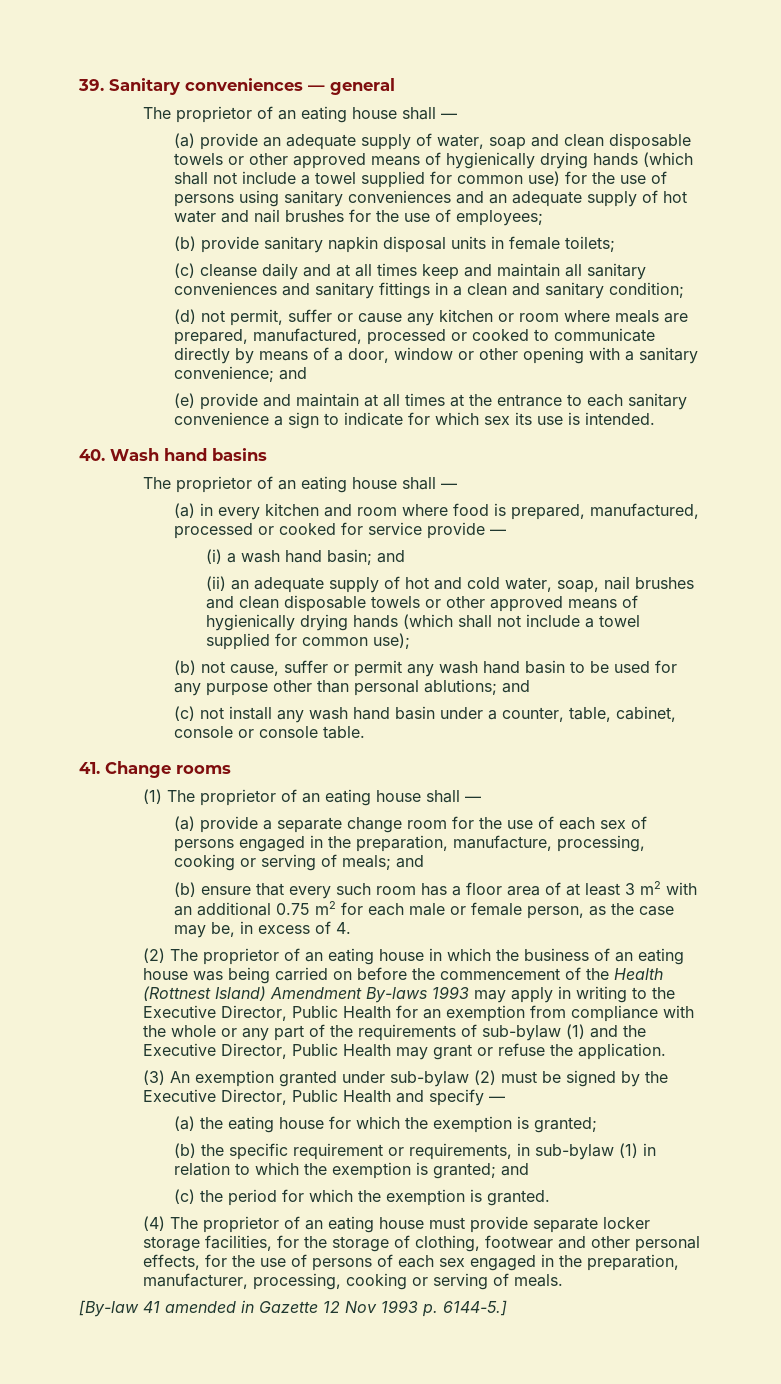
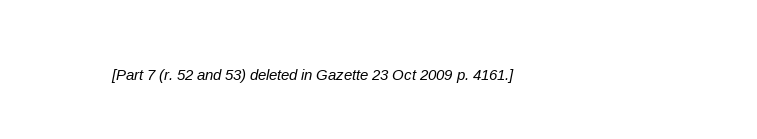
- 39. Sanitary conveniences — general
- The proprietor of an eating house shall —
- (a) provide an adequate supply of water, soap and clean disposable towels or other approved means of hygienically drying hands (which shall not include a towel supplied for common use) for the use of persons using sanitary conveniences and an adequate supply of hot water and nail brushes for the use of employees;
- (b) provide sanitary napkin disposal units in female toilets;
- (c) cleanse daily and at all times keep and maintain all sanitary conveniences and sanitary fittings in a clean and sanitary condition;
- (d) not permit, suffer or cause any kitchen or room where meals are prepared, manufactured, processed or cooked to communicate directly by means of a door, window or other opening with a sanitary convenience; and
- (e) provide and maintain at all times at the entrance to each sanitary convenience a sign to indicate for which sex its use is intended.
- 40. Wash hand basins
- The proprietor of an eating house shall —
- (a) in every kitchen and room where food is prepared, manufactured, processed or cooked for service provide —
- (i) a wash hand basin; and
- (ii) an adequate supply of hot and cold water, soap, nail brushes and clean disposable towels or other approved means of hygienically drying hands (which shall not include a towel supplied for common use);
- (b) not cause, suffer or permit any wash hand basin to be used for any purpose other than personal ablutions; and
- (c) not install any wash hand basin under a counter, table, cabinet, console or console table.
- 41. Change rooms
- (1) The proprietor of an eating house shall —
- (a) provide a separate change room for the use of each sex of persons engaged in the preparation, manufacture, processing, cooking or serving of meals; and
- (b) ensure that every such room has a floor area of at least 3 m2 with an additional 0.75 m2 for each male or female person, as the case may be, in excess of 4.
- (2) The proprietor of an eating house in which the business of an eating house was being carried on before the commencement of the Health (Rottnest Island) Amendment By-laws 1993 may apply in writing to the Executive Director, Public Health for an exemption from compliance with the whole or any part of the requirements of sub-bylaw (1) and the Executive Director, Public Health may grant or refuse the application.
- (3) An exemption granted under sub-bylaw (2) must be signed by the Executive Director, Public Health and specify —
- (a) the eating house for which the exemption is granted;
- (b) the specific requirement or requirements, in sub-bylaw (1) in relation to which the exemption is granted; and
- (c) the period for which the exemption is granted.
- (4) The proprietor of an eating house must provide separate locker storage facilities, for the storage of clothing, footwear and other personal effects, for the use of persons of each sex engaged in the preparation, manufacturer, processing, cooking or serving of meals.
- [By-law 41 amended in Gazette 12 Nov 1993 p. 6144-5.]
+ [Part 7 (r. 52 and 53) deleted in Gazette 23 Oct 2009 p. 4161.]

